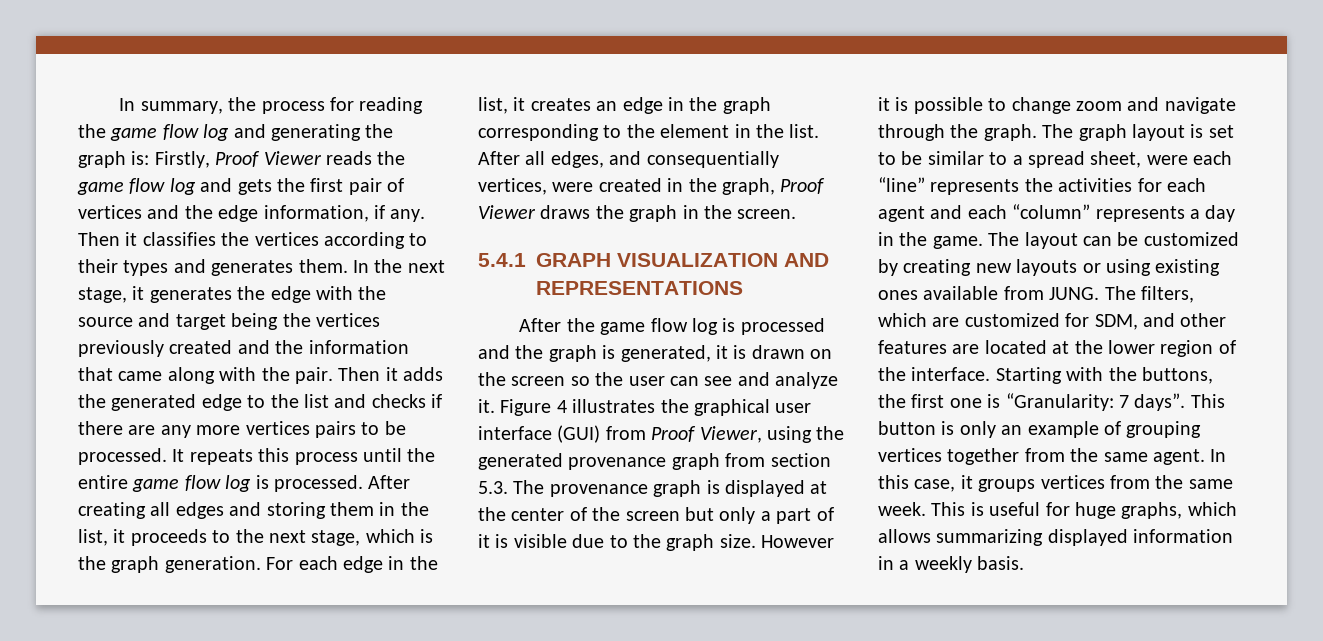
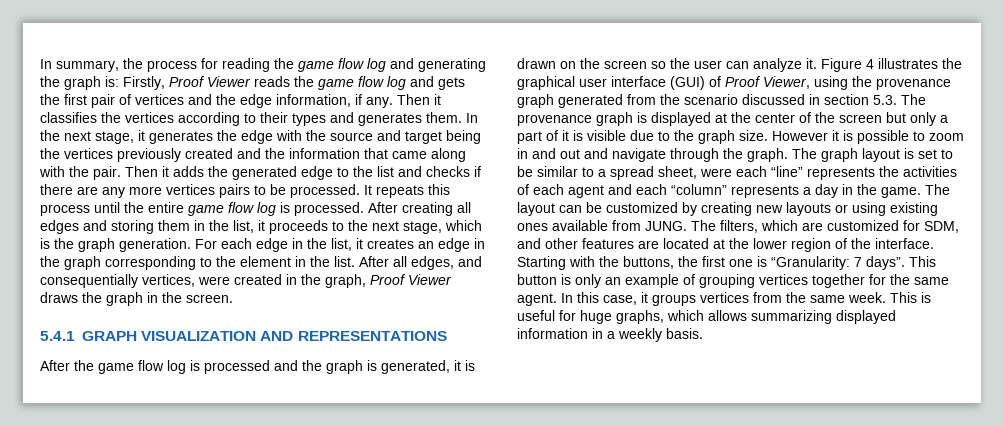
- After the game flow log is processed and the graph is generated, it is drawn on the screen so the user can see and analyze it.
+ After the game flow log is processed and the graph is generated, it is drawn on the screen so the user can analyze it.
- Figure 4 illustrates the graphical user interface (GUI) from Proof Viewer, using the generated provenance graph from section 5.3. The provenance graph is displayed at the center of the screen but only a part of it is visible due to the graph size.
+ Figure 4 illustrates the graphical user interface (GUI) of Proof Viewer, using the provenance graph generated from the scenario discussed in section 5.3. The provenance graph is displayed at the center of the screen but only a part of it is visible due to the graph size.
- However it is possible to change zoom and navigate through the graph.
+ However it is possible to zoom in and out and navigate through the graph.
- The graph layout is set to be similar to a spread sheet, were each “line” represents the activities for each agent and each “column” represents a day in the game.
+ The graph layout is set to be similar to a spread sheet, were each “line” represents the activities of each agent and each “column” represents a day in the game.
- This button is only an example of grouping vertices together from the same agent.
+ This button is only an example of grouping vertices together for the same agent.

